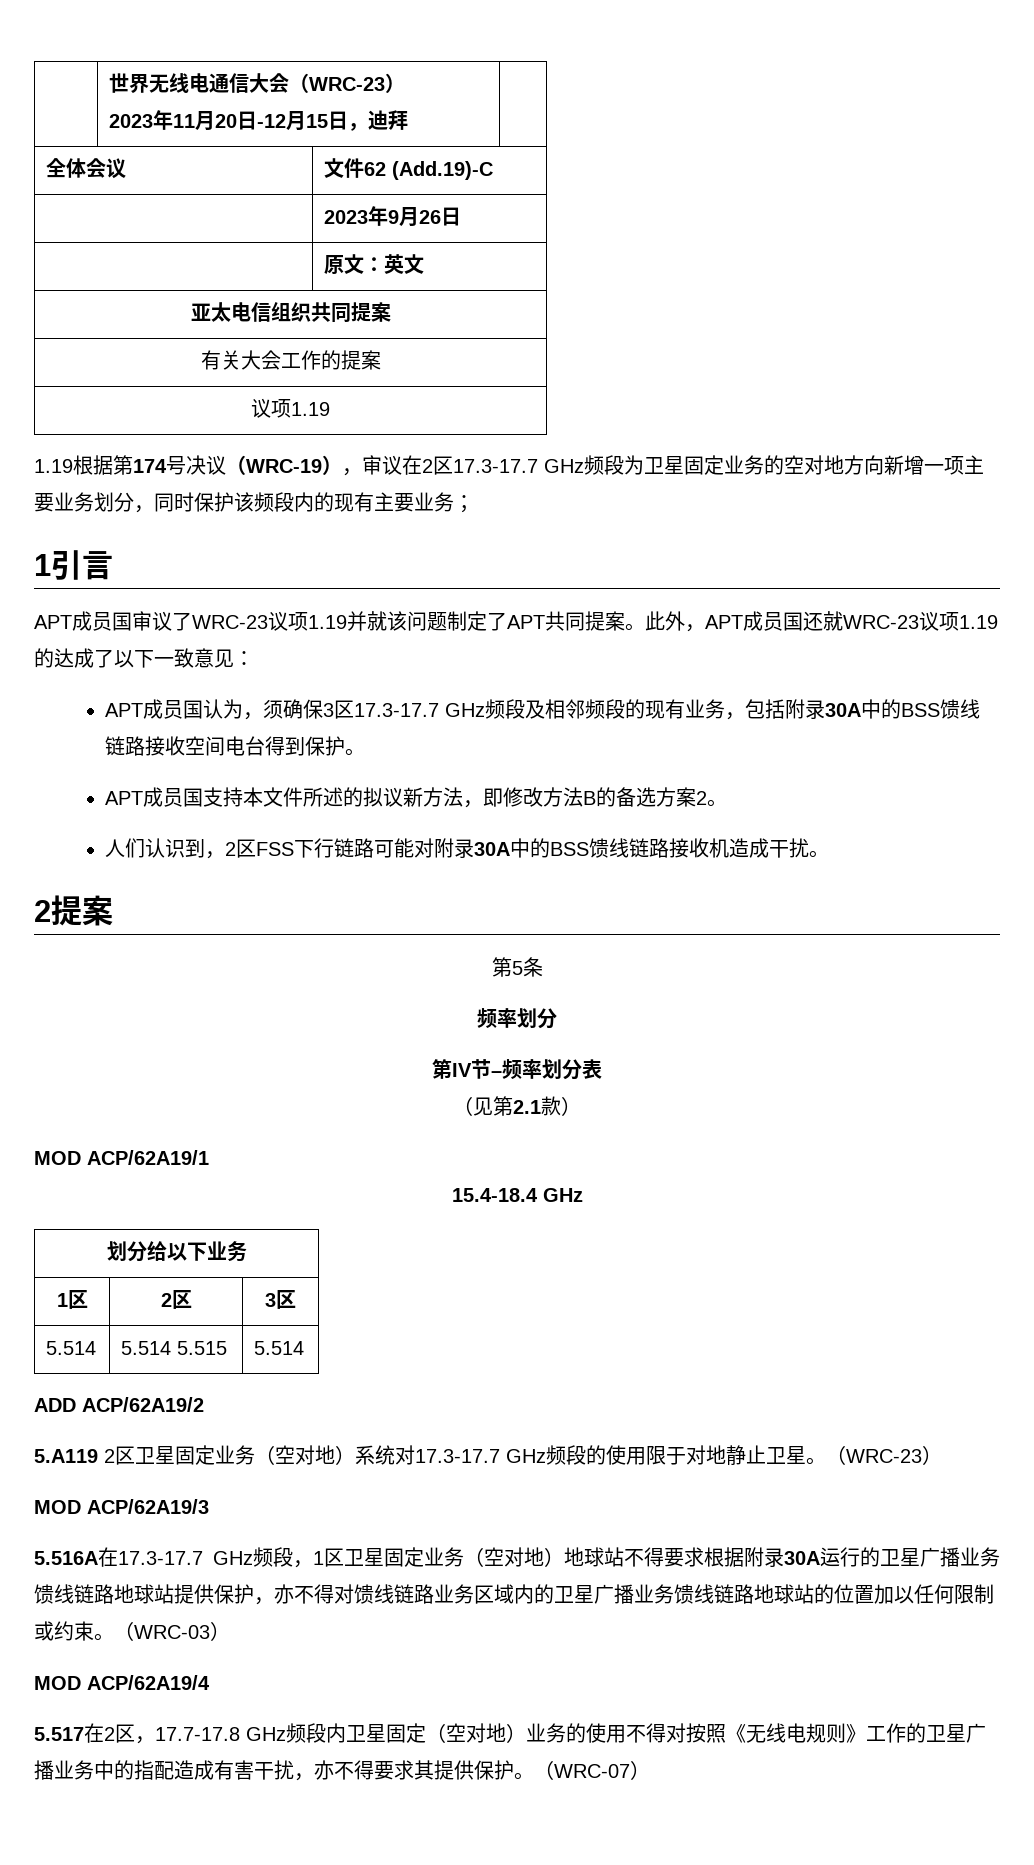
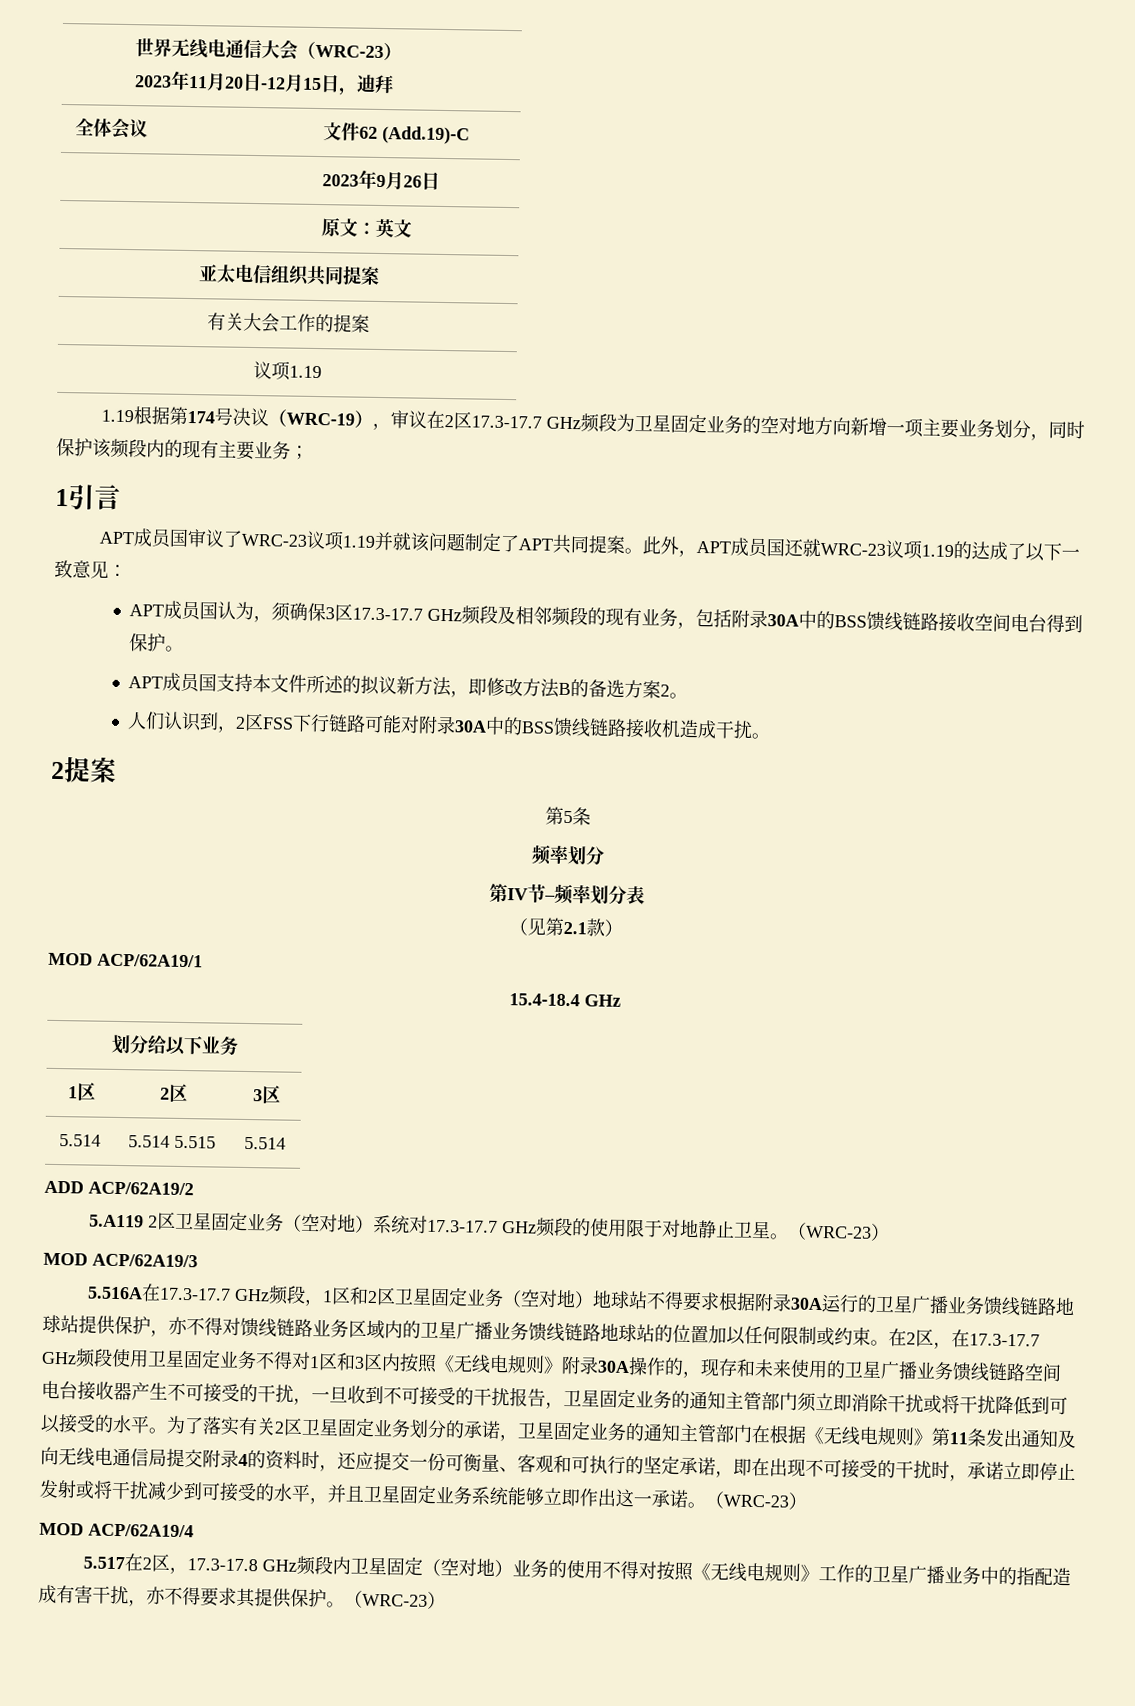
- 5.516A在17.3-17.7 GHz频段，1区卫星固定业务（空对地）地球站不得要求根据附录30A运行的卫星广播业务馈线链路地球站提供保护，亦不得对馈线链路业务区域内的卫星广播业务馈线链路地球站的位置加以任何限制或约束。
+ 5.516A在17.3-17.7 GHz频段，1区和2区卫星固定业务（空对地）地球站不得要求根据附录30A运行的卫星广播业务馈线链路地球站提供保护，亦不得对馈线链路业务区域内的卫星广播业务馈线链路地球站的位置加以任何限制或约束。
- （WRC-03）
+ 在2区，在17.3-17.7 GHz频段使用卫星固定业务不得对1区和3区内按照《无线电规则》附录30A操作的，现存和未来使用的卫星广播业务馈线链路空间电台接收器产生不可接受的干扰，一旦收到不可接受的干扰报告，卫星固定业务的通知主管部门须立即消除干扰或将干扰降低到可以接受的水平。为了落实有关2区卫星固定业务划分的承诺，卫星固定业务的通知主管部门在根据《无线电规则》第11条发出通知及向无线电通信局提交附录4的资料时，还应提交一份可衡量、客观和可执行的坚定承诺，即在出现不可接受的干扰时，承诺立即停止发射或将干扰减少到可接受的水平，并且卫星固定业务系统能够立即作出这一承诺。（WRC-23）
- 5.517在2区，17.7-17.8 GHz频段内卫星固定（空对地）业务的使用不得对按照《无线电规则》工作的卫星广播业务中的指配造成有害干扰，亦不得要求其提供保护。（WRC-07）
+ 5.517在2区，17.3-17.8 GHz频段内卫星固定（空对地）业务的使用不得对按照《无线电规则》工作的卫星广播业务中的指配造成有害干扰，亦不得要求其提供保护。（WRC-23）

